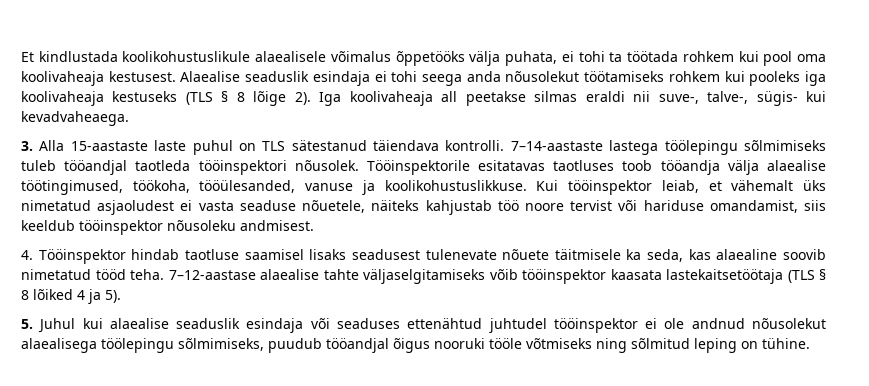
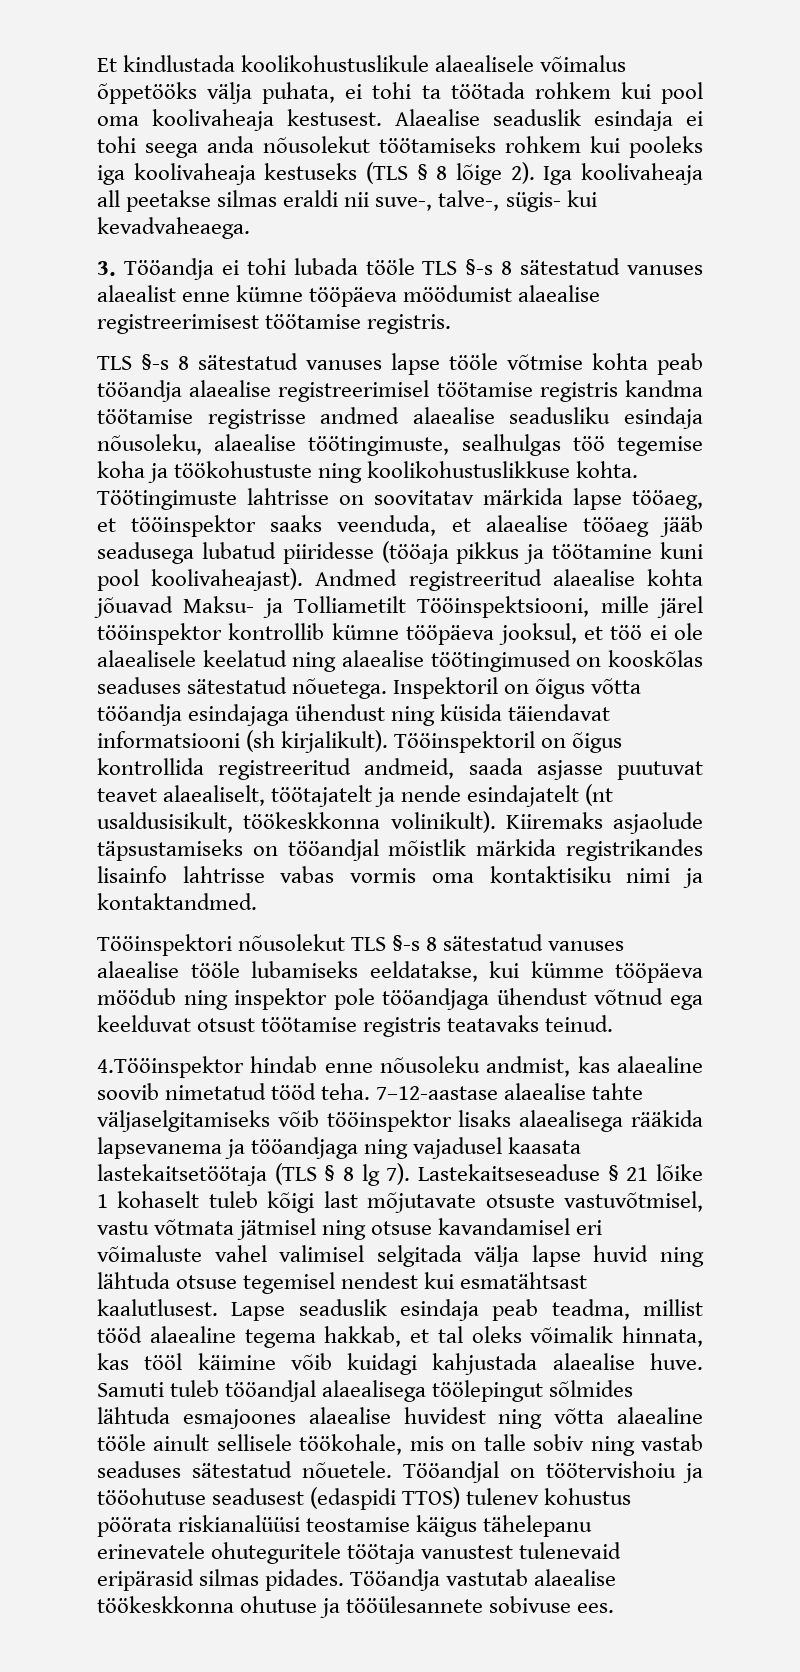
- 3. Alla 15-aastaste laste puhul on TLS sätestanud täiendava kontrolli. 7–14-aastaste lastega töölepingu sõlmimiseks tuleb tööandjal taotleda tööinspektori nõusolek. Tööinspektorile esitatavas taotluses toob tööandja välja alaealise töötingimused, töökoha, tööülesanded, vanuse ja koolikohustuslikkuse. Kui tööinspektor leiab, et vähemalt üks nimetatud asjaoludest ei vasta seaduse nõuetele, näiteks kahjustab töö noore tervist või hariduse omandamist, siis keeldub tööinspektor nõusoleku andmisest.
- 4. Tööinspektor hindab taotluse saamisel lisaks seadusest tulenevate nõuete täitmisele ka seda, kas alaealine soovib nimetatud tööd teha.
+ 3. Tööandja ei tohi lubada tööle TLS §-s 8 sätestatud vanuses alaealist enne kümne tööpäeva möödumist alaealise registreerimisest töötamise registris.
+ TLS §-s 8 sätestatud vanuses lapse tööle võtmise kohta peab tööandja alaealise registreerimisel töötamise registris kandma töötamise registrisse andmed alaealise seadusliku esindaja nõusoleku, alaealise töötingimuste, sealhulgas töö tegemise koha ja töökohustuste ning koolikohustuslikkuse kohta. Töötingimuste lahtrisse on soovitatav märkida lapse tööaeg, et tööinspektor saaks veenduda, et alaealise tööaeg jääb seadusega lubatud piiridesse (tööaja pikkus ja töötamine kuni pool koolivaheajast). Andmed registreeritud alaealise kohta jõuavad Maksu- ja Tolliametilt Tööinspektsiooni, mille järel tööinspektor kontrollib kümne tööpäeva jooksul, et töö ei ole alaealisele keelatud ning alaealise töötingimused on kooskõlas seaduses sätestatud nõuetega. Inspektoril on õigus võtta tööandja esindajaga ühendust ning küsida täiendavat informatsiooni (sh kirjalikult). Tööinspektoril on õigus kontrollida registreeritud andmeid, saada asjasse puutuvat teavet alaealiselt, töötajatelt ja nende esindajatelt (nt usaldusisikult, töökeskkonna volinikult). Kiiremaks asjaolude täpsustamiseks on tööandjal mõistlik märkida registrikandes lisainfo lahtrisse vabas vormis oma kontaktisiku nimi ja kontaktandmed.
+ Tööinspektori nõusolekut TLS §-s 8 sätestatud vanuses alaealise tööle lubamiseks eeldatakse, kui kümme tööpäeva möödub ning inspektor pole tööandjaga ühendust võtnud ega keelduvat otsust töötamise registris teatavaks teinud.
+ 4.Tööinspektor hindab enne nõusoleku andmist, kas alaealine soovib nimetatud tööd teha.
- 7–12-aastase alaealise tahte väljaselgitamiseks võib tööinspektor kaasata lastekaitsetöötaja (TLS § 8 lõiked 4 ja 5).
- 5. Juhul kui alaealise seaduslik esindaja või seaduses ettenähtud juhtudel tööinspektor ei ole andnud nõusolekut alaealisega töölepingu sõlmimiseks, puudub tööandjal õigus nooruki tööle võtmiseks ning sõlmitud leping on tühine.
+ 7–12-aastase alaealise tahte väljaselgitamiseks võib tööinspektor lisaks alaealisega rääkida lapsevanema ja tööandjaga ning vajadusel kaasata lastekaitsetöötaja (TLS § 8 lg 7). Lastekaitseseaduse § 21 lõike 1 kohaselt tuleb kõigi last mõjutavate otsuste vastuvõtmisel, vastu võtmata jätmisel ning otsuse kavandamisel eri võimaluste vahel valimisel selgitada välja lapse huvid ning lähtuda otsuse tegemisel nendest kui esmatähtsast kaalutlusest. Lapse seaduslik esindaja peab teadma, millist tööd alaealine tegema hakkab, et tal oleks võimalik hinnata, kas tööl käimine võib kuidagi kahjustada alaealise huve. Samuti tuleb tööandjal alaealisega töölepingut sõlmides lähtuda esmajoones alaealise huvidest ning võtta alaealine tööle ainult sellisele töökohale, mis on talle sobiv ning vastab seaduses sätestatud nõuetele. Tööandjal on töötervishoiu ja tööohutuse seadusest (edaspidi TTOS) tulenev kohustus pöörata riskianalüüsi teostamise käigus tähelepanu erinevatele ohuteguritele töötaja vanustest tulenevaid eripärasid silmas pidades. Tööandja vastutab alaealise töökeskkonna ohutuse ja tööülesannete sobivuse ees.

